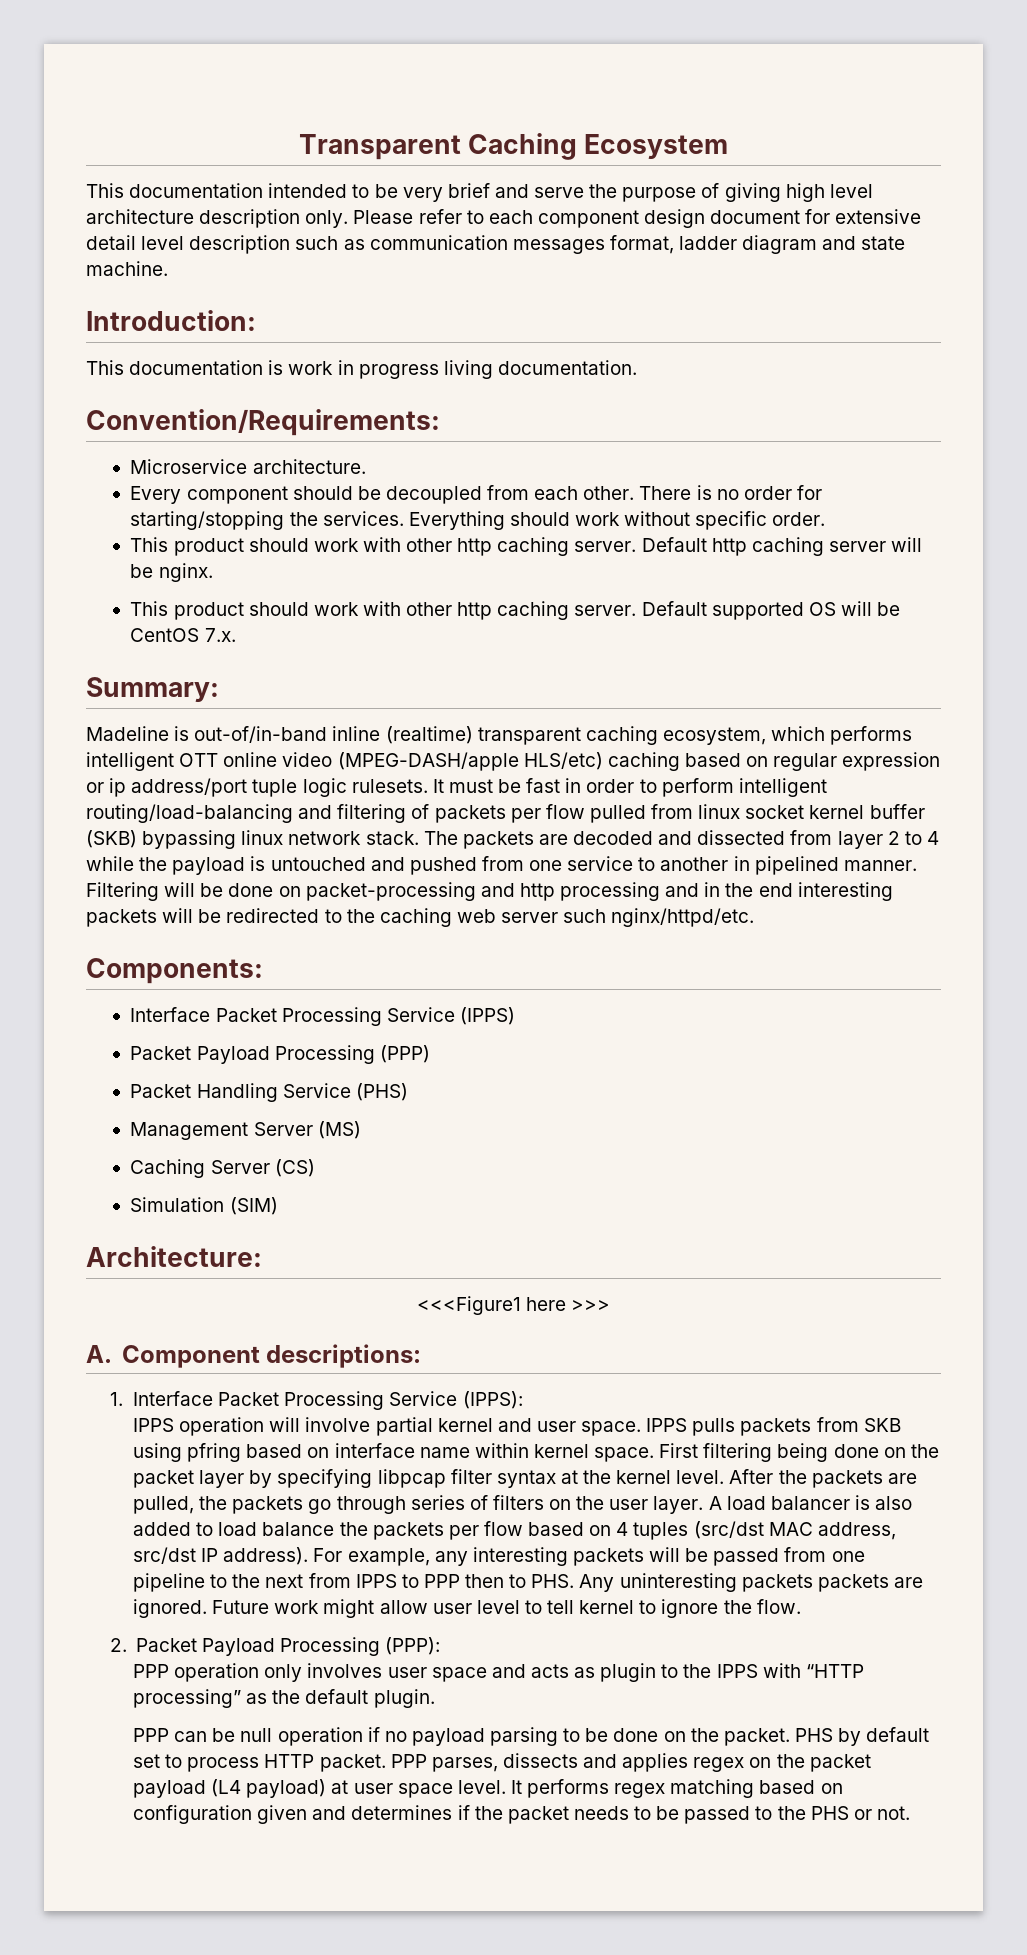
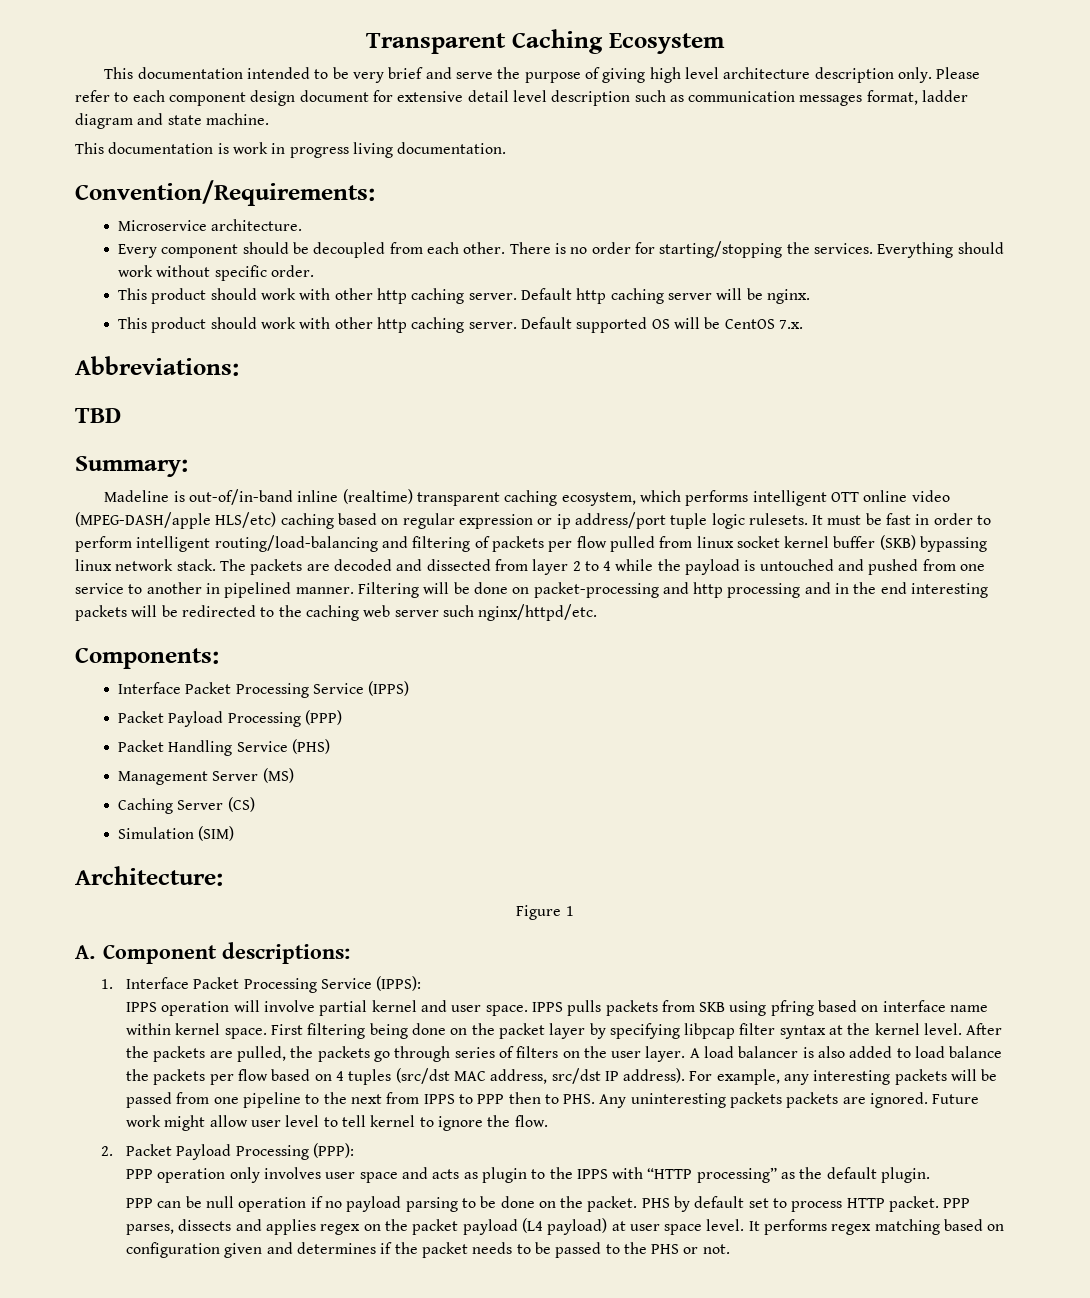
- Introduction:
+ Abbreviations:
+ TBD
- <<<Figure1 here >>>
+ Figure 1

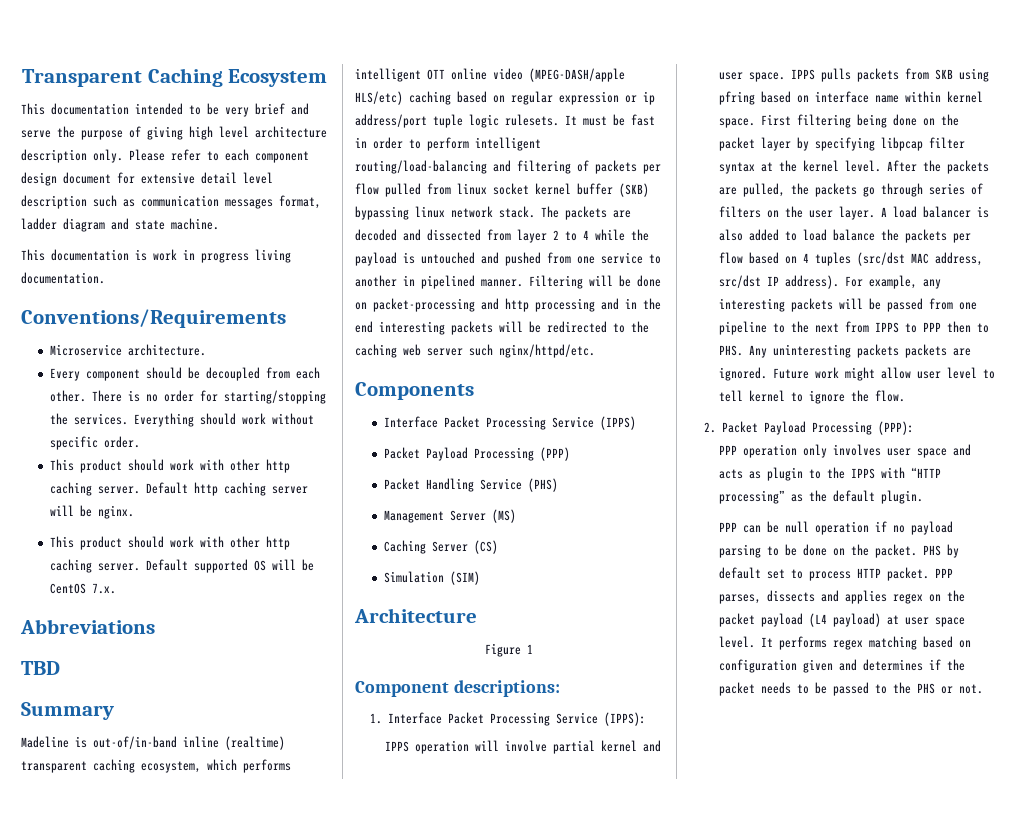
- Convention/Requirements:
+ Conventions/Requirements
- Abbreviations:
+ Abbreviations
- Summary:
+ Summary
- Components:
+ Components
- Architecture:
+ Architecture
- A. Component descriptions:
+ Component descriptions:

